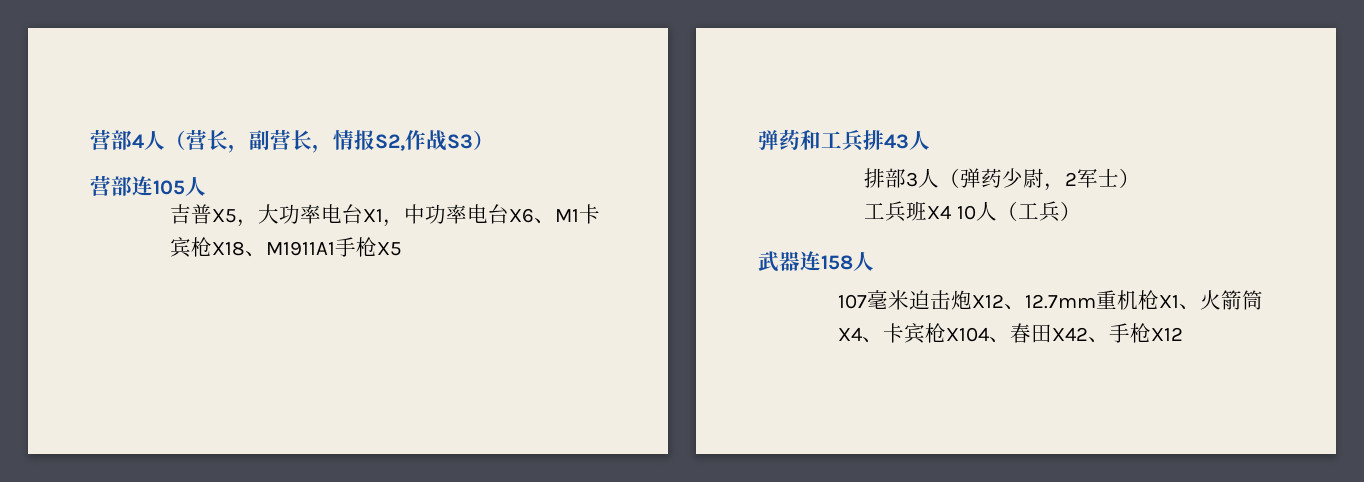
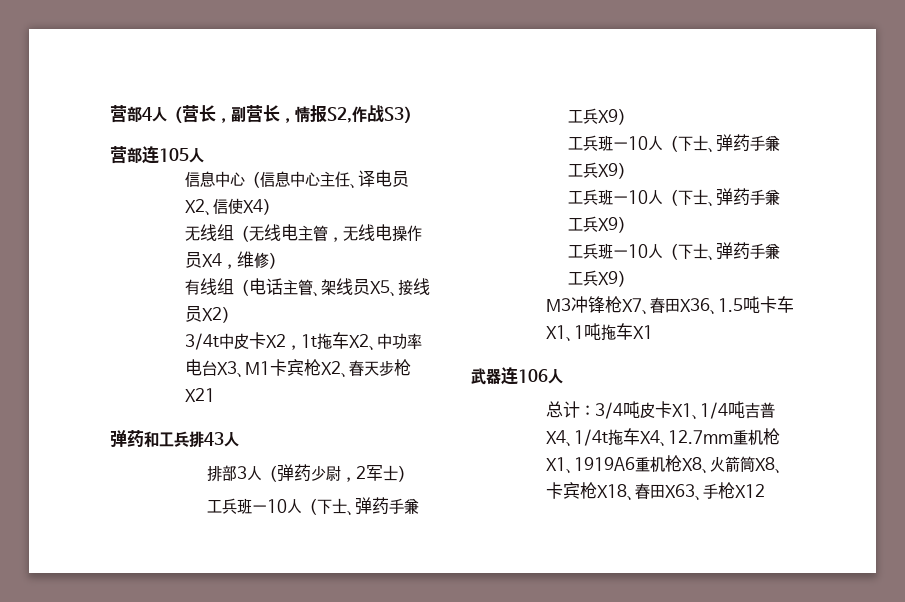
- 吉普X5，大功率电台X1，中功率电台X6、M1卡宾枪X18、M1911A1手枪X5
+ 信息中心（信息中心主任、译电员X2、信使X4）
+ 无线组（无线电主管，无线电操作员X4，维修）
+ 有线组（电话主管、架线员X5、接线员X2）
+ 3/4t中皮卡X2，1t拖车X2、中功率电台X3、M1卡宾枪X2、春天步枪X21
  排部3人（弹药少尉，2军士）
- 工兵班X4 10人（工兵）
+ 工兵班一10人（下士、弹药手兼工兵X9）
+ 工兵班一10人（下士、弹药手兼工兵X9）
+ 工兵班一10人（下士、弹药手兼工兵X9）
+ 工兵班一10人（下士、弹药手兼工兵X9）
+ M3冲锋枪X7、春田X36、1.5吨卡车X1、1吨拖车X1
- 武器连158人
- 107毫米迫击炮X12、12.7mm重机枪X1、火箭筒X4、卡宾枪X104、春田X42、手枪X12
+ 武器连106人
+ 总计：3/4吨皮卡X1、1/4吨吉普X4、1/4t拖车X4、12.7mm重机枪X1、1919A6重机枪X8、火箭筒X8、卡宾枪X18、春田X63、手枪X12

